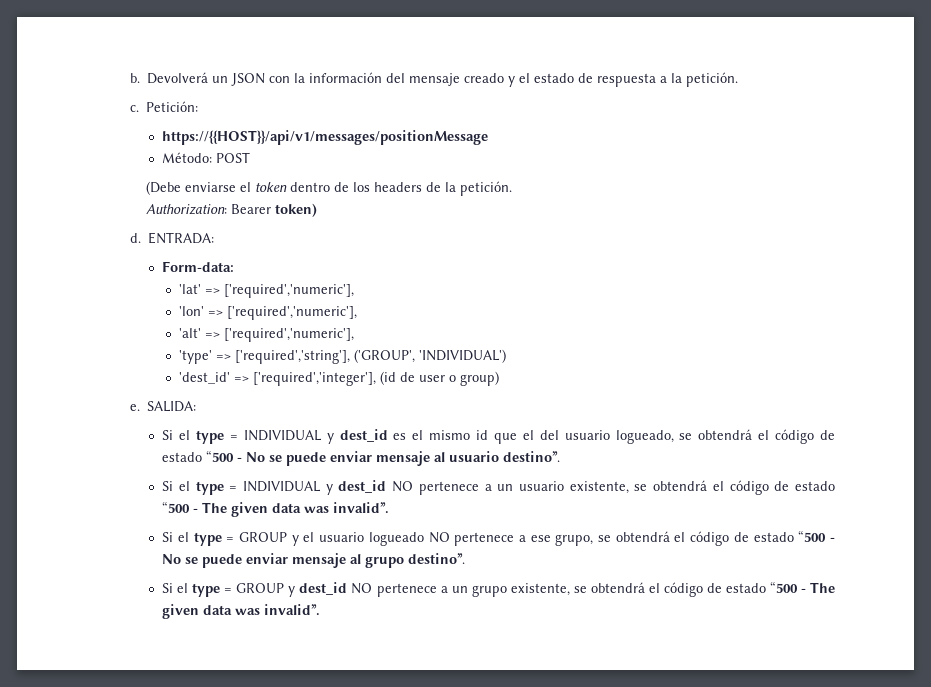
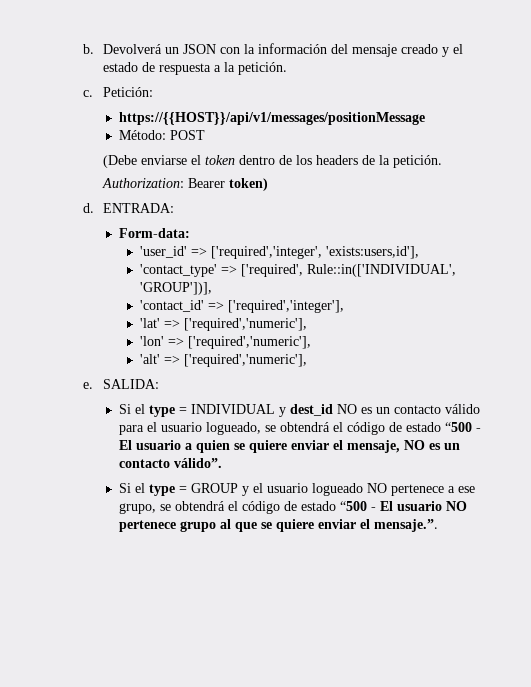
+ 'user_id' => ['required','integer', 'exists:users,id'],
+ 'contact_type' => ['required', Rule::in(['INDIVIDUAL', 'GROUP'])],
+ 'contact_id' => ['required','integer'],
- 'type' => ['required','string'], ('GROUP', 'INDIVIDUAL')
- 'dest_id' => ['required','integer'], (id de user o group)
- Si el type = INDIVIDUAL y dest_id es el mismo id que el del usuario logueado, se obtendrá el código de estado “500 - No se puede enviar mensaje al usuario destino”.
- Si el type = INDIVIDUAL y dest_id NO pertenece a un usuario existente, se obtendrá el código de estado “500 - The given data was invalid”.
+ Si el type = INDIVIDUAL y dest_id NO es un contacto válido para el usuario logueado, se obtendrá el código de estado “500 - El usuario a quien se quiere enviar el mensaje, NO es un contacto válido”.
- Si el type = GROUP y el usuario logueado NO pertenece a ese grupo, se obtendrá el código de estado “500 - No se puede enviar mensaje al grupo destino”.
- Si el type = GROUP y dest_id NO pertenece a un grupo existente, se obtendrá el código de estado “500 - The given data was invalid”.
+ Si el type = GROUP y el usuario logueado NO pertenece a ese grupo, se obtendrá el código de estado “500 - El usuario NO pertenece grupo al que se quiere enviar el mensaje.”.

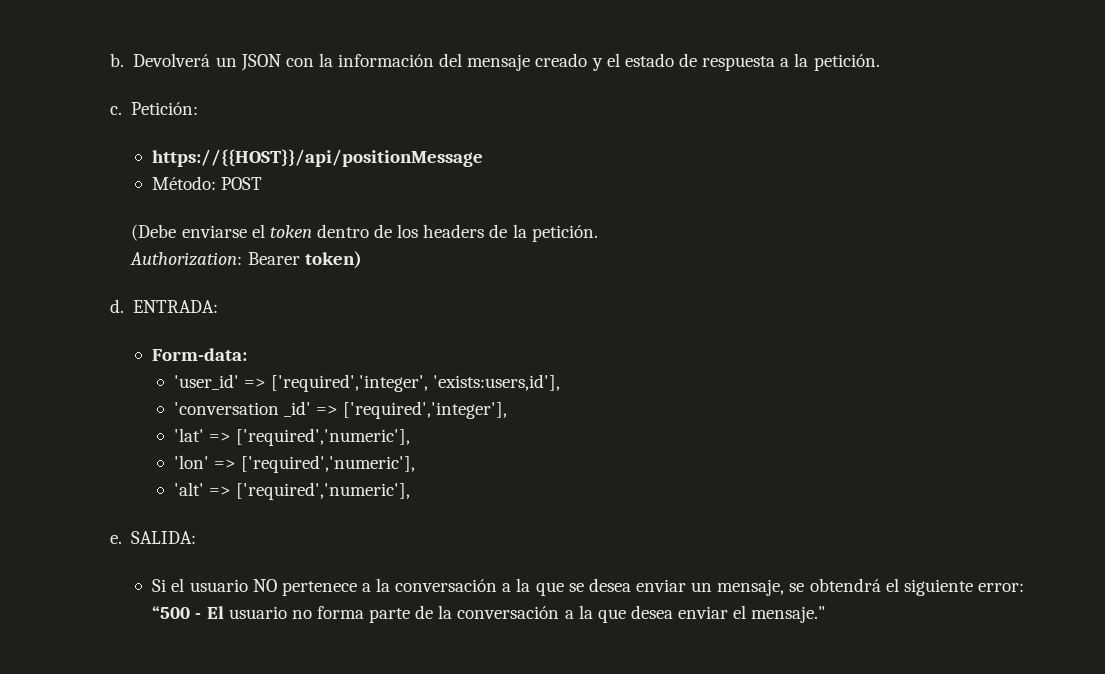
- https://{{HOST}}/api/v1/messages/positionMessage
+ https://{{HOST}}/api/positionMessage
- 'contact_type' => ['required', Rule::in(['INDIVIDUAL', 'GROUP'])],
- 'contact_id' => ['required','integer'],
+ 'conversation _id' => ['required','integer'],
- Si el type = INDIVIDUAL y dest_id NO es un contacto válido para el usuario logueado, se obtendrá el código de estado “500 - El usuario a quien se quiere enviar el mensaje, NO es un contacto válido”.
- Si el type = GROUP y el usuario logueado NO pertenece a ese grupo, se obtendrá el código de estado “500 - El usuario NO pertenece grupo al que se quiere enviar el mensaje.”.
+ Si el usuario NO pertenece a la conversación a la que se desea enviar un mensaje, se obtendrá el siguiente error: “500 - El usuario no forma parte de la conversación a la que desea enviar el mensaje."

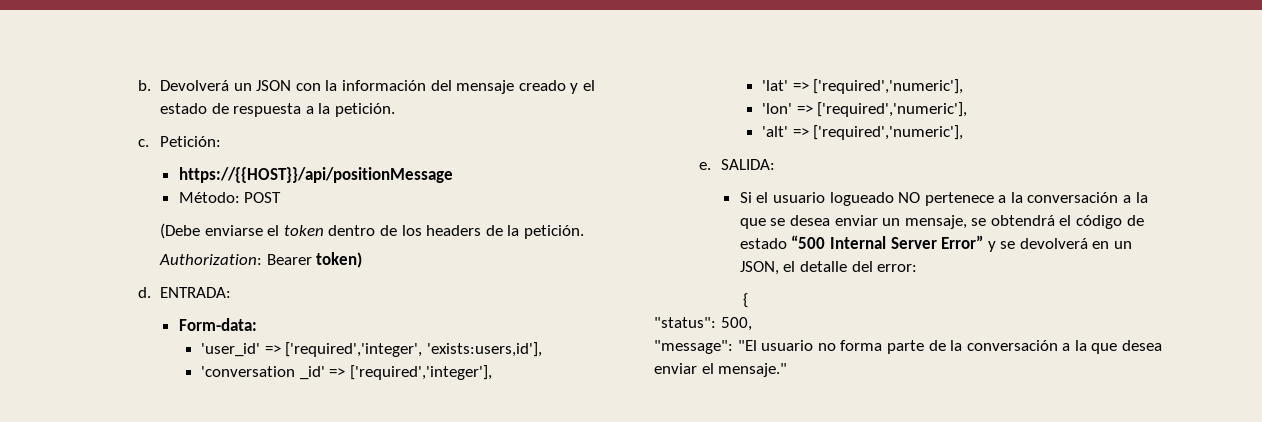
- Si el usuario NO pertenece a la conversación a la que se desea enviar un mensaje, se obtendrá el siguiente error: “500 - El usuario no forma parte de la conversación a la que desea enviar el mensaje."
+ Si el usuario logueado NO pertenece a la conversación a la que se desea enviar un mensaje, se obtendrá el código de estado “500 Internal Server Error” y se devolverá en un JSON, el detalle del error:
+ {
+ "status": 500,
+ "message": "El usuario no forma parte de la conversación a la que desea enviar el mensaje."

